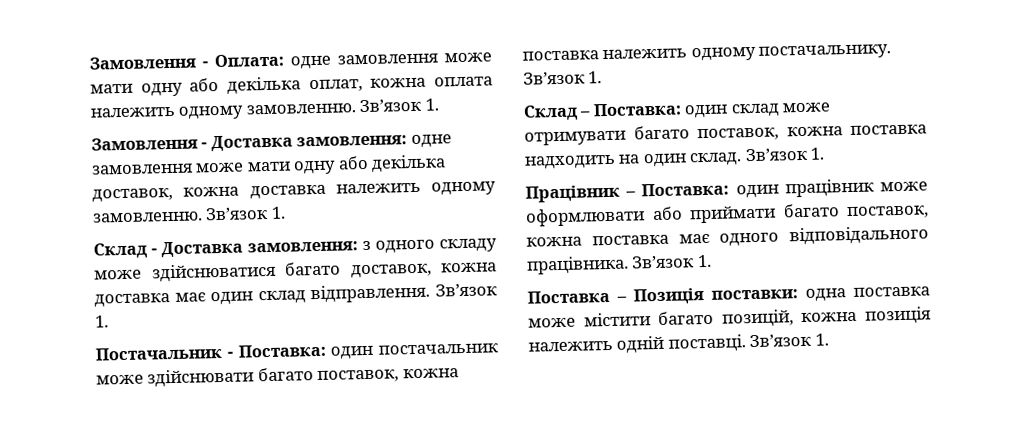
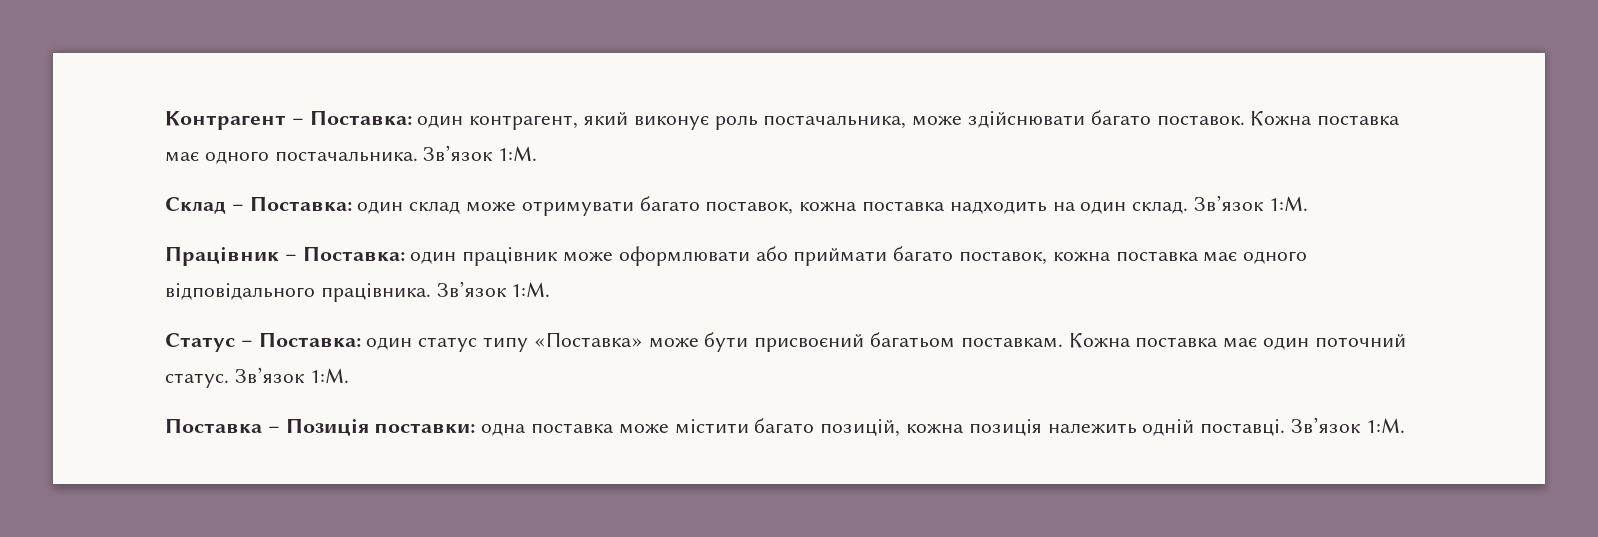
- Замовлення - Оплата: одне замовлення може мати одну або декілька оплат, кожна оплата належить одному замовленню. Зв’язок 1.
- Замовлення - Доставка замовлення: одне замовлення може мати одну або декілька доставок, кожна доставка належить одному замовленню. Зв’язок 1.
- Склад - Доставка замовлення: з одного складу може здійснюватися багато доставок, кожна доставка має один склад відправлення. Зв’язок 1.
- Постачальник - Поставка: один постачальник може здійснювати багато поставок, кожна поставка належить одному постачальнику. Зв’язок 1.
+ Контрагент – Поставка: один контрагент, який виконує роль постачальника, може здійснювати багато поставок. Кожна поставка має одного постачальника. Зв’язок 1:M.
- Склад – Поставка: один склад може отримувати багато поставок, кожна поставка надходить на один склад. Зв’язок 1.
+ Склад – Поставка: один склад може отримувати багато поставок, кожна поставка надходить на один склад. Зв’язок 1:M.
- Працівник – Поставка: один працівник може оформлювати або приймати багато поставок, кожна поставка має одного відповідального працівника. Зв’язок 1.
+ Працівник – Поставка: один працівник може оформлювати або приймати багато поставок, кожна поставка має одного відповідального працівника. Зв’язок 1:M.
+ Статус – Поставка: один статус типу «Поставка» може бути присвоєний багатьом поставкам. Кожна поставка має один поточний статус. Зв’язок 1:M.
- Поставка – Позиція поставки: одна поставка може містити багато позицій, кожна позиція належить одній поставці. Зв’язок 1.
+ Поставка – Позиція поставки: одна поставка може містити багато позицій, кожна позиція належить одній поставці. Зв’язок 1:M.

